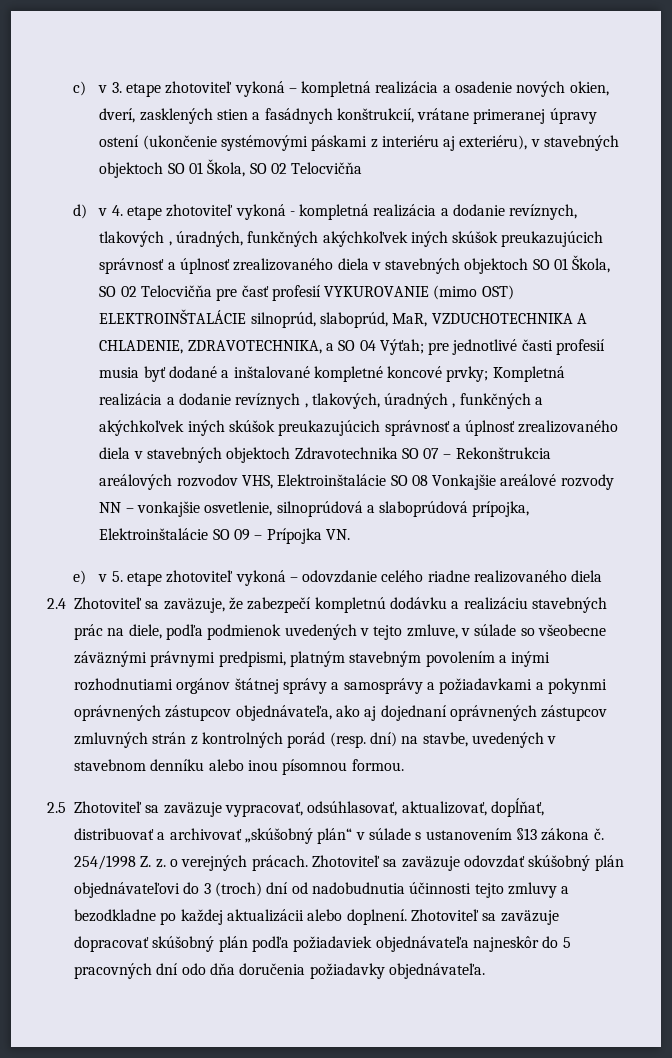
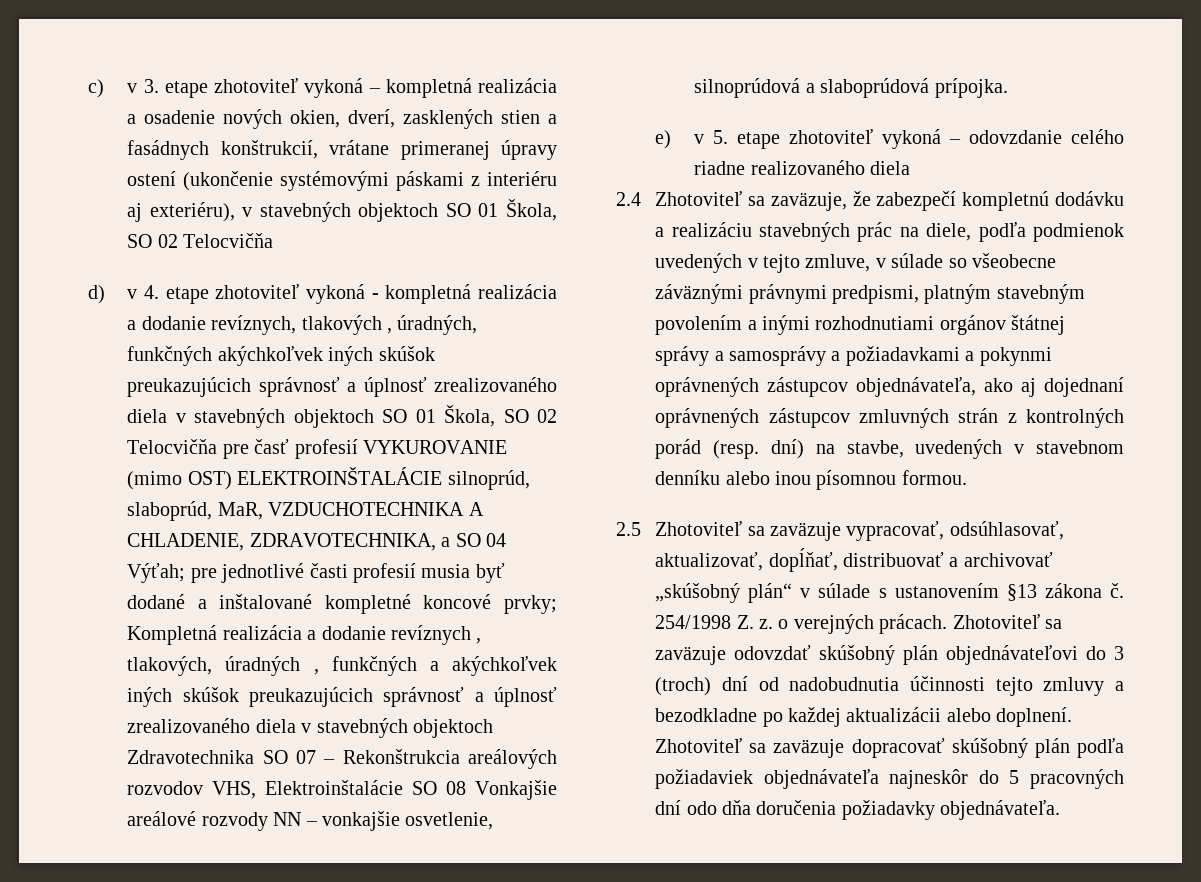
- Kompletná realizácia a dodanie revíznych , tlakových, úradných , funkčných a akýchkoľvek iných skúšok preukazujúcich správnosť a úplnosť zrealizovaného diela v stavebných objektoch Zdravotechnika SO 07 – Rekonštrukcia areálových rozvodov VHS, Elektroinštalácie SO 08 Vonkajšie areálové rozvody NN – vonkajšie osvetlenie, silnoprúdová a slaboprúdová prípojka, Elektroinštalácie SO 09 – Prípojka VN.
+ Kompletná realizácia a dodanie revíznych , tlakových, úradných , funkčných a akýchkoľvek iných skúšok preukazujúcich správnosť a úplnosť zrealizovaného diela v stavebných objektoch Zdravotechnika SO 07 – Rekonštrukcia areálových rozvodov VHS, Elektroinštalácie SO 08 Vonkajšie areálové rozvody NN – vonkajšie osvetlenie, silnoprúdová a slaboprúdová prípojka.

